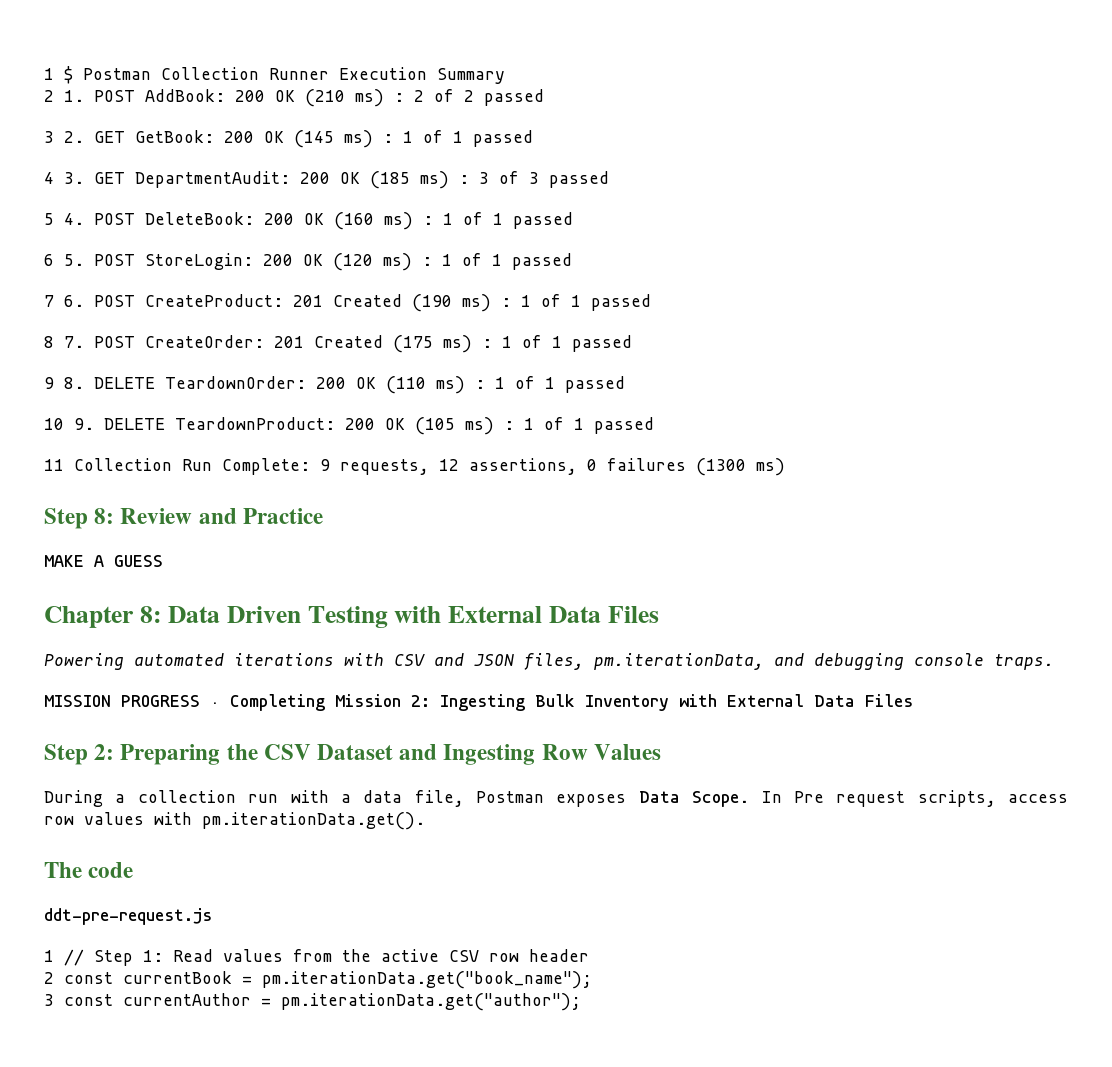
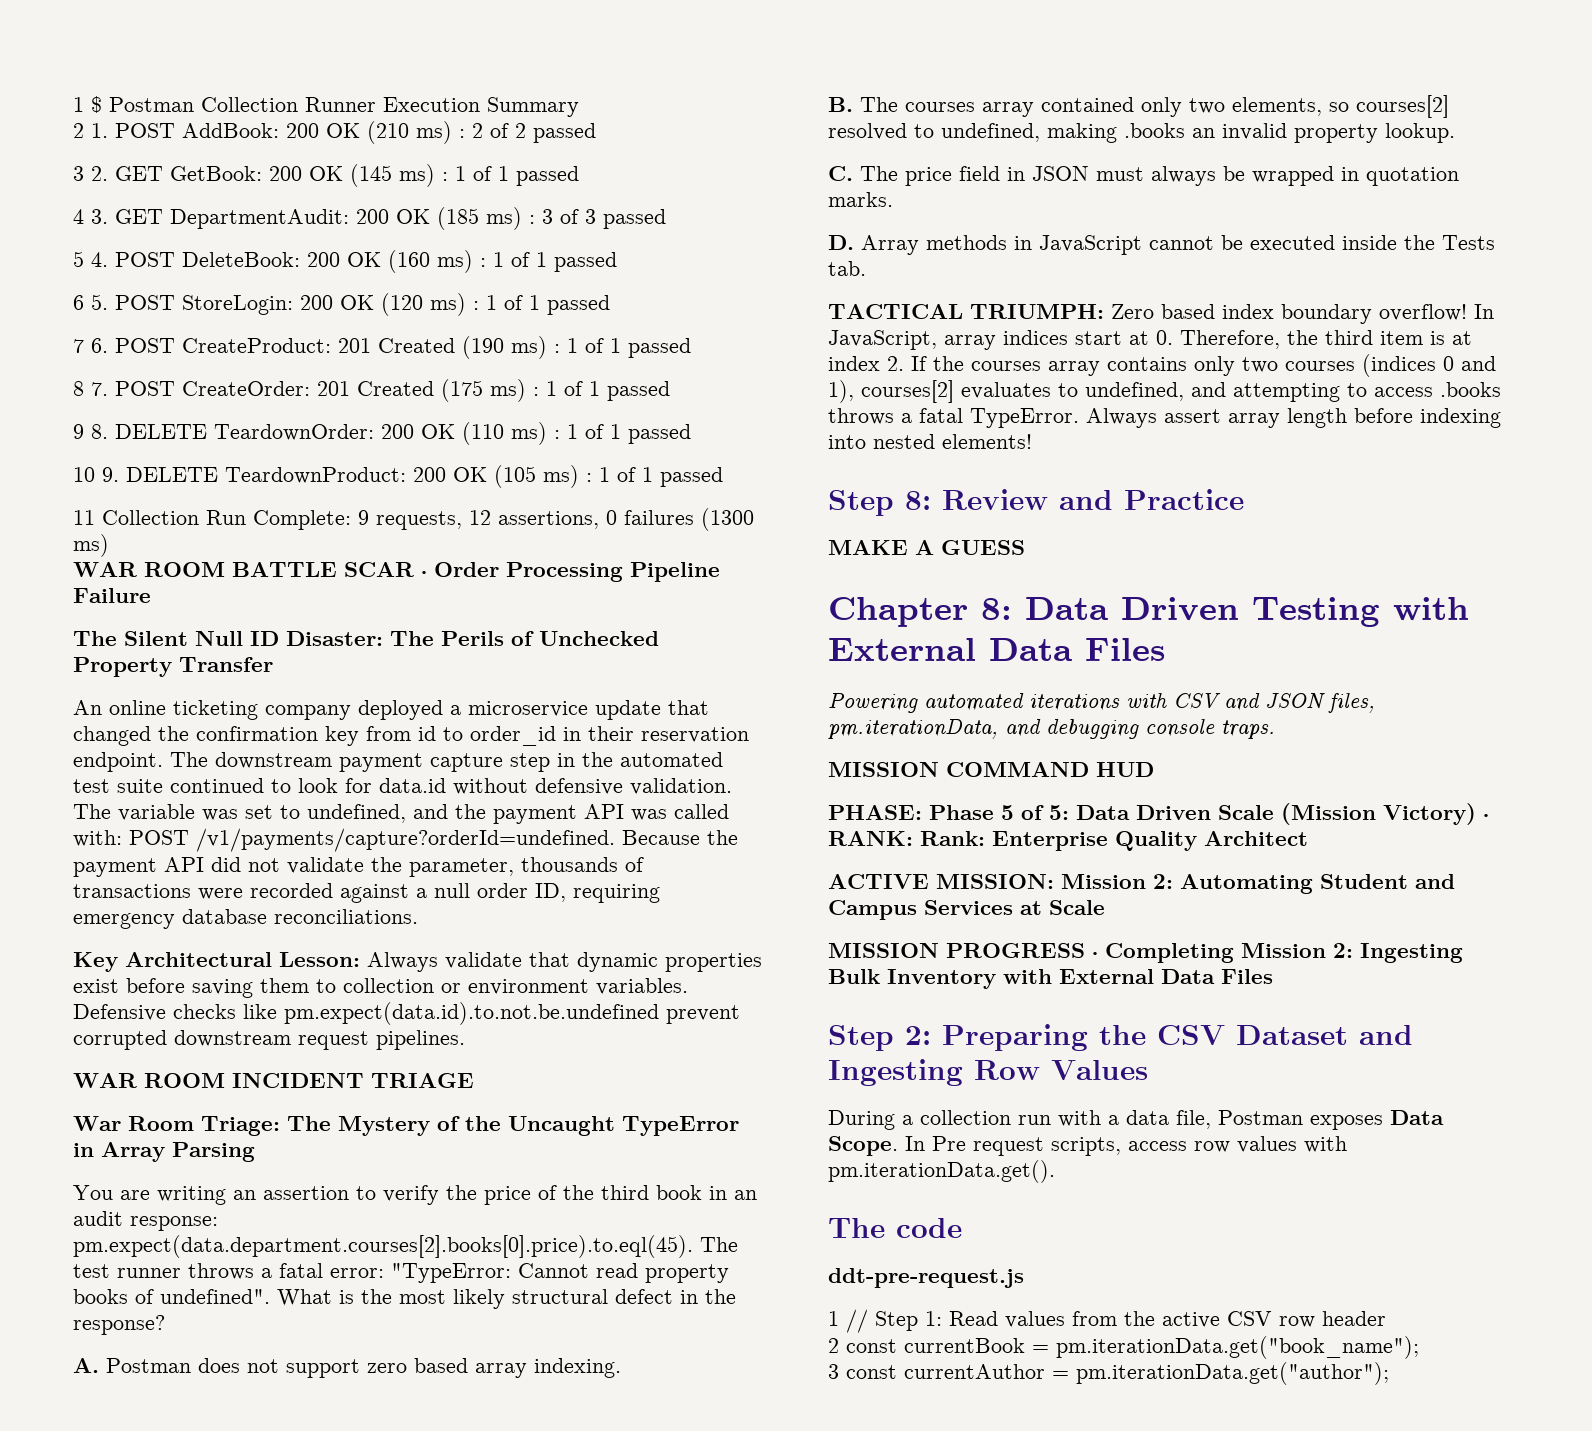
+ WAR ROOM BATTLE SCAR · Order Processing Pipeline Failure
+ The Silent Null ID Disaster: The Perils of Unchecked Property Transfer
+ An online ticketing company deployed a microservice update that changed the confirmation key from id to order_id in their reservation endpoint. The downstream payment capture step in the automated test suite continued to look for data.id without defensive validation. The variable was set to undefined, and the payment API was called with: POST /v1/payments/capture?orderId=undefined. Because the payment API did not validate the parameter, thousands of transactions were recorded against a null order ID, requiring emergency database reconciliations.
+ Key Architectural Lesson: Always validate that dynamic properties exist before saving them to collection or environment variables. Defensive checks like pm.expect(data.id).to.not.be.undefined prevent corrupted downstream request pipelines.
+ WAR ROOM INCIDENT TRIAGE
+ War Room Triage: The Mystery of the Uncaught TypeError in Array Parsing
+ You are writing an assertion to verify the price of the third book in an audit response: pm.expect(data.department.courses[2].books[0].price).to.eql(45). The test runner throws a fatal error: "TypeError: Cannot read property books of undefined". What is the most likely structural defect in the response?
+ A. Postman does not support zero based array indexing.
+ B. The courses array contained only two elements, so courses[2] resolved to undefined, making .books an invalid property lookup.
+ C. The price field in JSON must always be wrapped in quotation marks.
+ D. Array methods in JavaScript cannot be executed inside the Tests tab.
+ TACTICAL TRIUMPH: Zero based index boundary overflow! In JavaScript, array indices start at 0. Therefore, the third item is at index 2. If the courses array contains only two courses (indices 0 and 1), courses[2] evaluates to undefined, and attempting to access .books throws a fatal TypeError. Always assert array length before indexing into nested elements!
+ MISSION COMMAND HUD
+ PHASE: Phase 5 of 5: Data Driven Scale (Mission Victory) · RANK: Rank: Enterprise Quality Architect
+ ACTIVE MISSION: Mission 2: Automating Student and Campus Services at Scale

